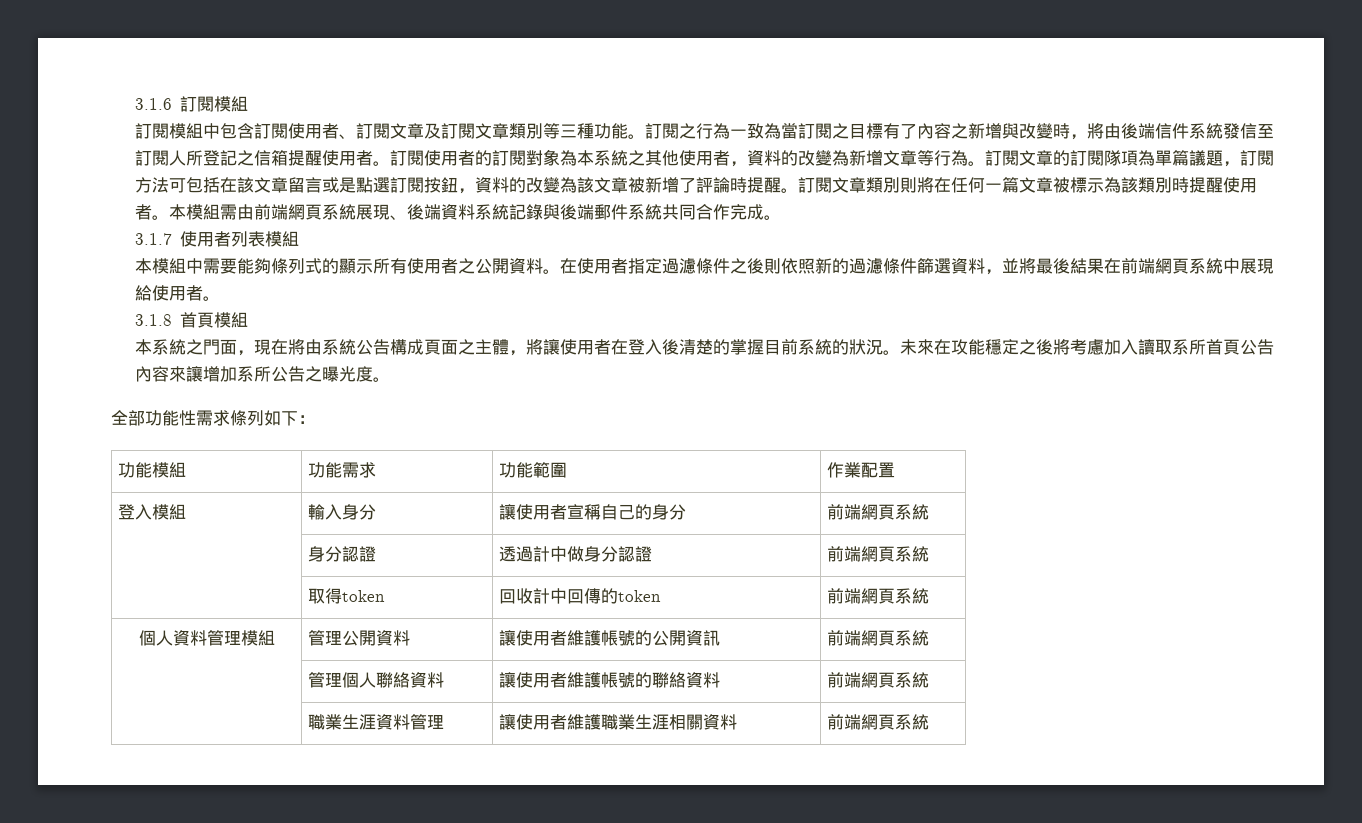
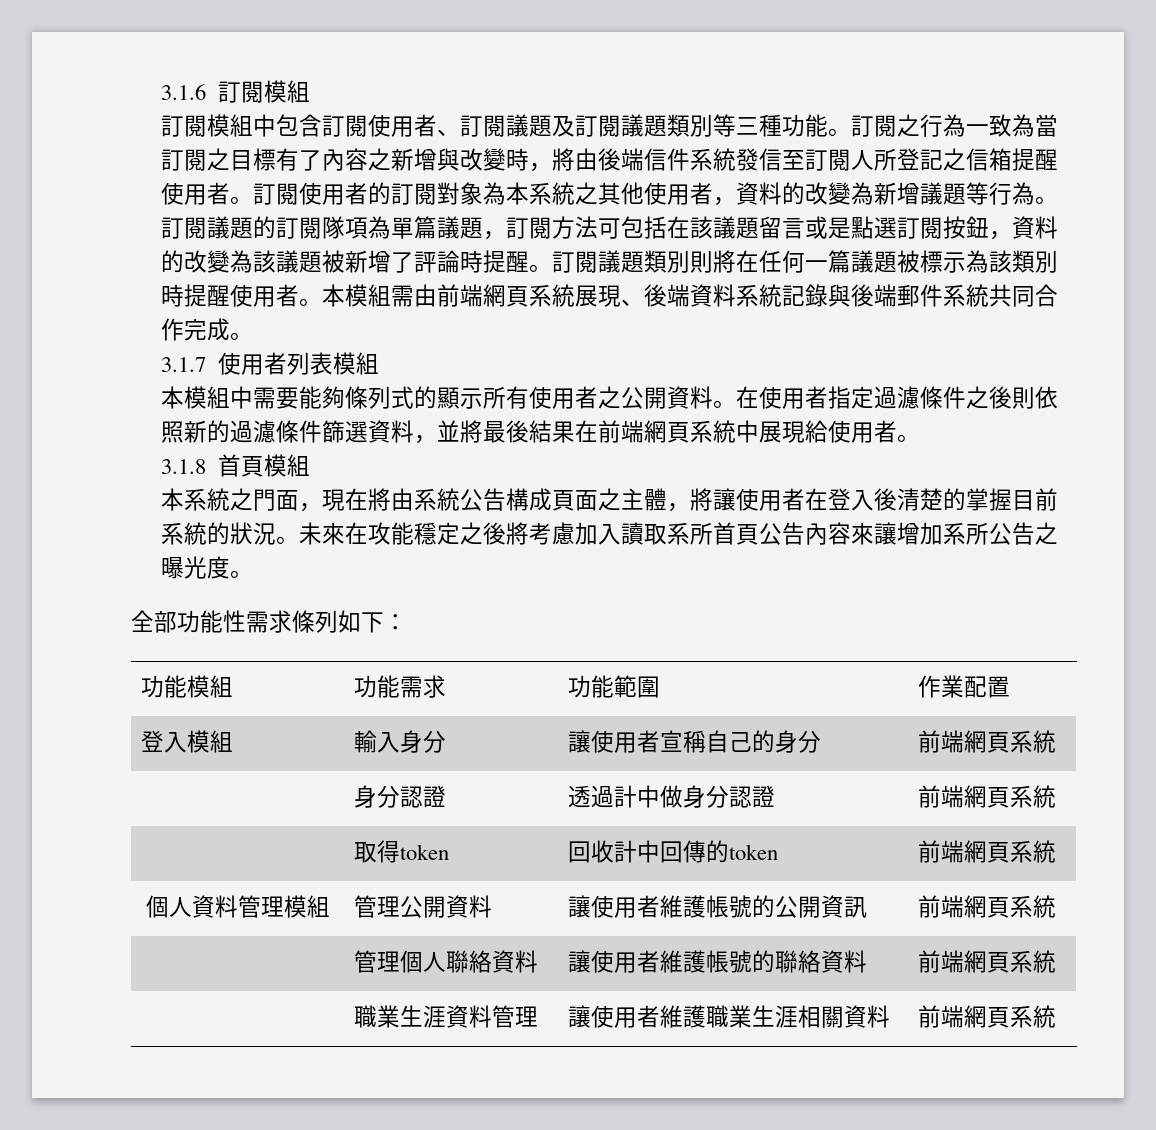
- 訂閱模組中包含訂閱使用者、訂閱文章及訂閱文章類別等三種功能。
+ 訂閱模組中包含訂閱使用者、訂閱議題及訂閱議題類別等三種功能。
- 訂閱使用者的訂閱對象為本系統之其他使用者，資料的改變為新增文章等行為。
+ 訂閱使用者的訂閱對象為本系統之其他使用者，資料的改變為新增議題等行為。
- 訂閱文章的訂閱隊項為單篇議題，訂閱方法可包括在該文章留言或是點選訂閱按鈕，資料的改變為該文章被新增了評論時提醒。
+ 訂閱議題的訂閱隊項為單篇議題，訂閱方法可包括在該議題留言或是點選訂閱按鈕，資料的改變為該議題被新增了評論時提醒。
- 訂閱文章類別則將在任何一篇文章被標示為該類別時提醒使用者。
+ 訂閱議題類別則將在任何一篇議題被標示為該類別時提醒使用者。

